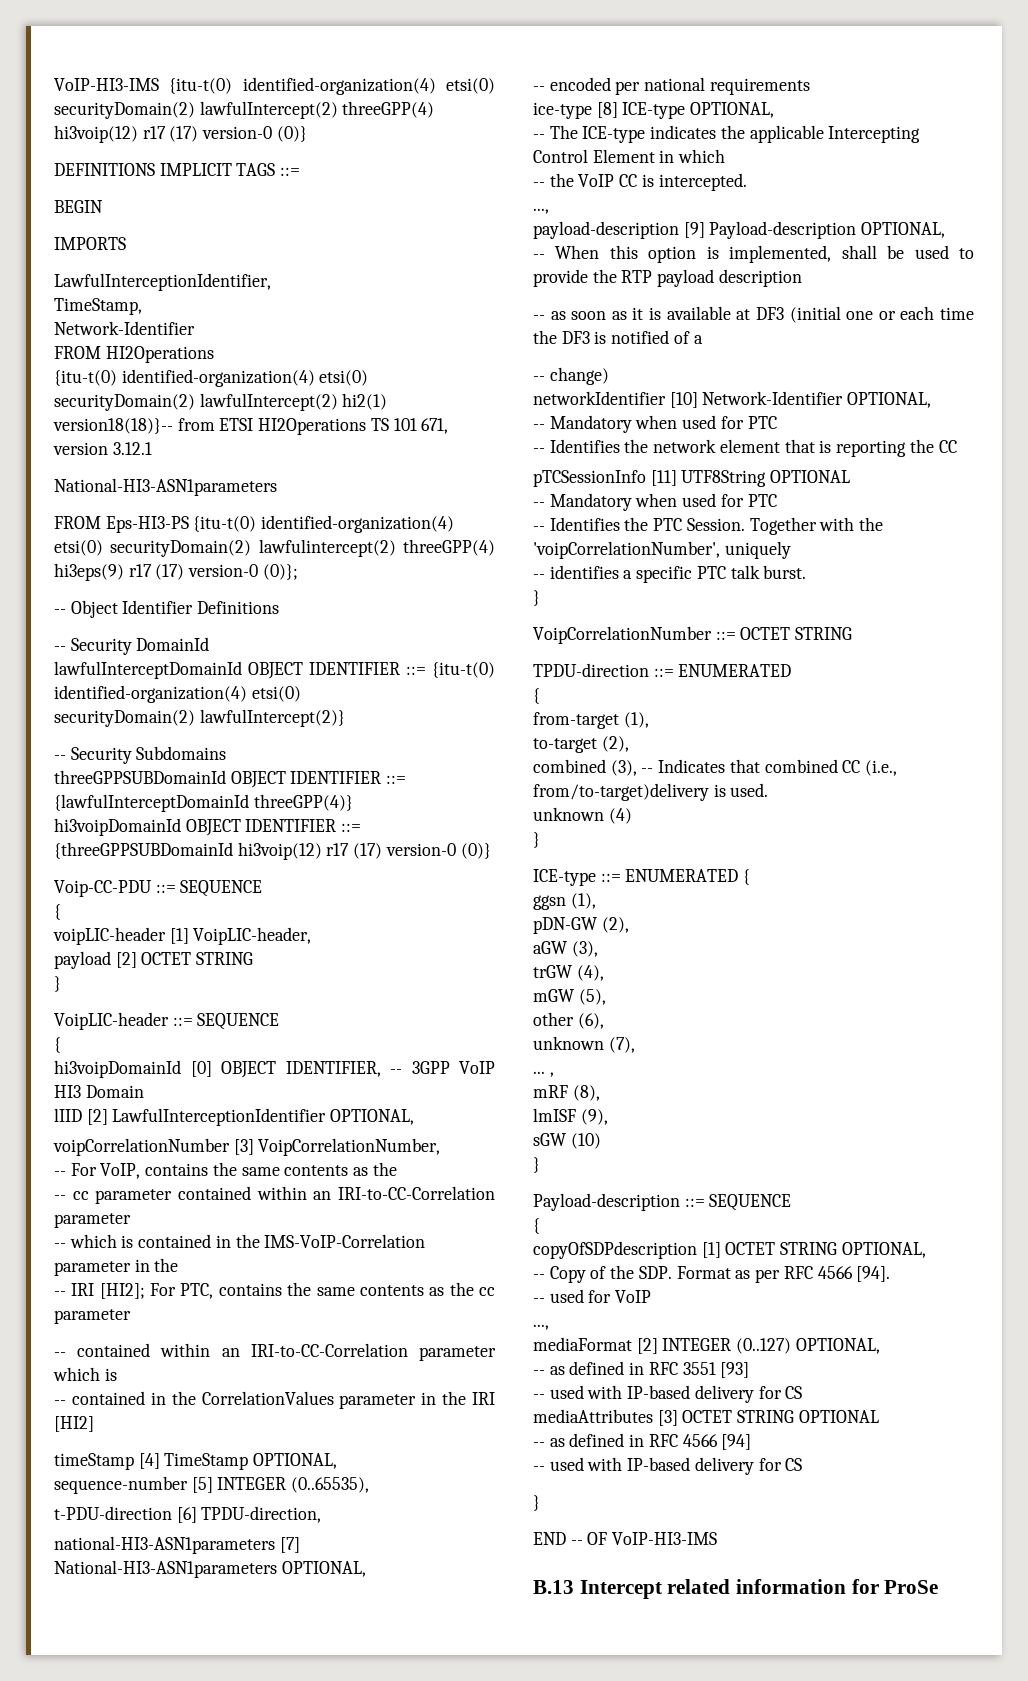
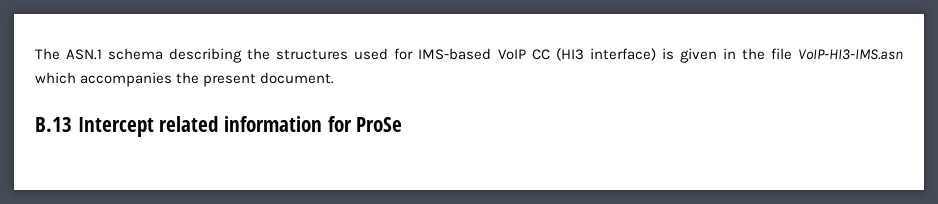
- VoIP-HI3-IMS {itu-t(0) identified-organization(4) etsi(0) securityDomain(2) lawfulIntercept(2) threeGPP(4) hi3voip(12) r17 (17) version-0 (0)}
- DEFINITIONS IMPLICIT TAGS ::=
- BEGIN
- IMPORTS
- LawfulInterceptionIdentifier,
- TimeStamp,
- Network-Identifier
- FROM HI2Operations
- {itu-t(0) identified-organization(4) etsi(0) securityDomain(2) lawfulIntercept(2) hi2(1) version18(18)}-- from ETSI HI2Operations TS 101 671, version 3.12.1
- National-HI3-ASN1parameters
- FROM Eps-HI3-PS {itu-t(0) identified-organization(4) etsi(0) securityDomain(2) lawfulintercept(2) threeGPP(4) hi3eps(9) r17 (17) version-0 (0)};
- -- Object Identifier Definitions
- -- Security DomainId
- lawfulInterceptDomainId OBJECT IDENTIFIER ::= {itu-t(0) identified-organization(4) etsi(0)
- securityDomain(2) lawfulIntercept(2)}
- -- Security Subdomains
- threeGPPSUBDomainId OBJECT IDENTIFIER ::= {lawfulInterceptDomainId threeGPP(4)}
- hi3voipDomainId OBJECT IDENTIFIER ::= {threeGPPSUBDomainId hi3voip(12) r17 (17) version-0 (0)}
- Voip-CC-PDU ::= SEQUENCE
- {
- voipLIC-header [1] VoipLIC-header,
- payload [2] OCTET STRING
- }
- VoipLIC-header ::= SEQUENCE
- {
- hi3voipDomainId [0] OBJECT IDENTIFIER, -- 3GPP VoIP HI3 Domain
- lIID [2] LawfulInterceptionIdentifier OPTIONAL,
- voipCorrelationNumber [3] VoipCorrelationNumber,
- -- For VoIP, contains the same contents as the
- -- cc parameter contained within an IRI-to-CC-Correlation parameter
- -- which is contained in the IMS-VoIP-Correlation parameter in the
- -- IRI [HI2]; For PTC, contains the same contents as the cc parameter
- -- contained within an IRI-to-CC-Correlation parameter which is
- -- contained in the CorrelationValues parameter in the IRI [HI2]
- timeStamp [4] TimeStamp OPTIONAL,
- sequence-number [5] INTEGER (0..65535),
- t-PDU-direction [6] TPDU-direction,
- national-HI3-ASN1parameters [7] National-HI3-ASN1parameters OPTIONAL,
- -- encoded per national requirements
- ice-type [8] ICE-type OPTIONAL,
- -- The ICE-type indicates the applicable Intercepting Control Element in which
- -- the VoIP CC is intercepted.
- ...,
- payload-description [9] Payload-description OPTIONAL,
- -- When this option is implemented, shall be used to provide the RTP payload description
- -- as soon as it is available at DF3 (initial one or each time the DF3 is notified of a
- -- change)
- networkIdentifier [10] Network-Identifier OPTIONAL,
- -- Mandatory when used for PTC
- -- Identifies the network element that is reporting the CC
- pTCSessionInfo [11] UTF8String OPTIONAL
- -- Mandatory when used for PTC
- -- Identifies the PTC Session. Together with the 'voipCorrelationNumber', uniquely
- -- identifies a specific PTC talk burst.
- }
- VoipCorrelationNumber ::= OCTET STRING
- TPDU-direction ::= ENUMERATED
- {
- from-target (1),
- to-target (2),
- combined (3), -- Indicates that combined CC (i.e., from/to-target)delivery is used.
- unknown (4)
- }
- ICE-type ::= ENUMERATED {
- ggsn (1),
- pDN-GW (2),
- aGW (3),
- trGW (4),
- mGW (5),
- other (6),
- unknown (7),
- ... ,
- mRF (8),
- lmISF (9),
- sGW (10)
- }
- Payload-description ::= SEQUENCE
- {
- copyOfSDPdescription [1] OCTET STRING OPTIONAL,
- -- Copy of the SDP. Format as per RFC 4566 [94].
- -- used for VoIP
- ...,
- mediaFormat [2] INTEGER (0..127) OPTIONAL,
- -- as defined in RFC 3551 [93]
- -- used with IP-based delivery for CS
- mediaAttributes [3] OCTET STRING OPTIONAL
- -- as defined in RFC 4566 [94]
- -- used with IP-based delivery for CS
- }
- END -- OF VoIP-HI3-IMS
+ The ASN.1 schema describing the structures used for IMS-based VoIP CC (HI3 interface) is given in the file VoIP-HI3-IMS.asn which accompanies the present document.

